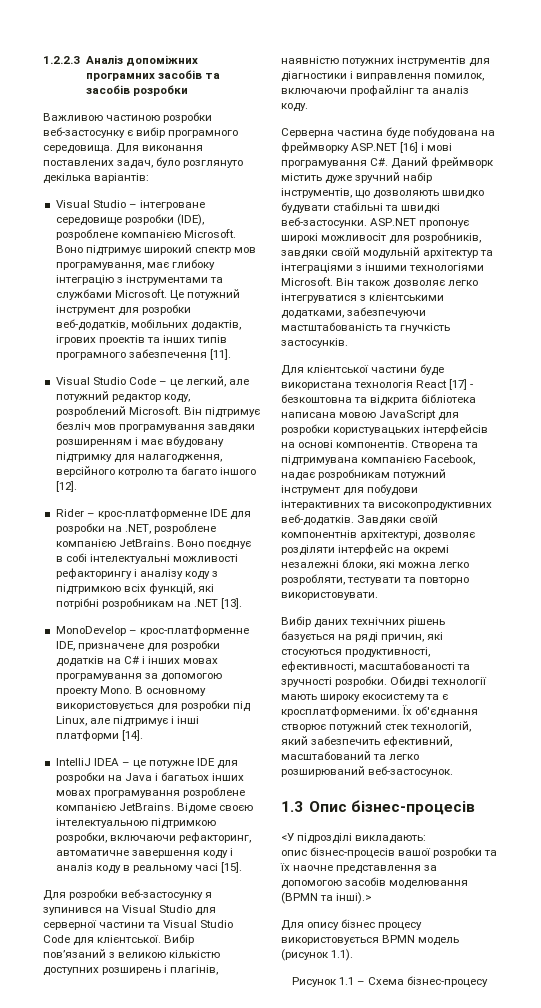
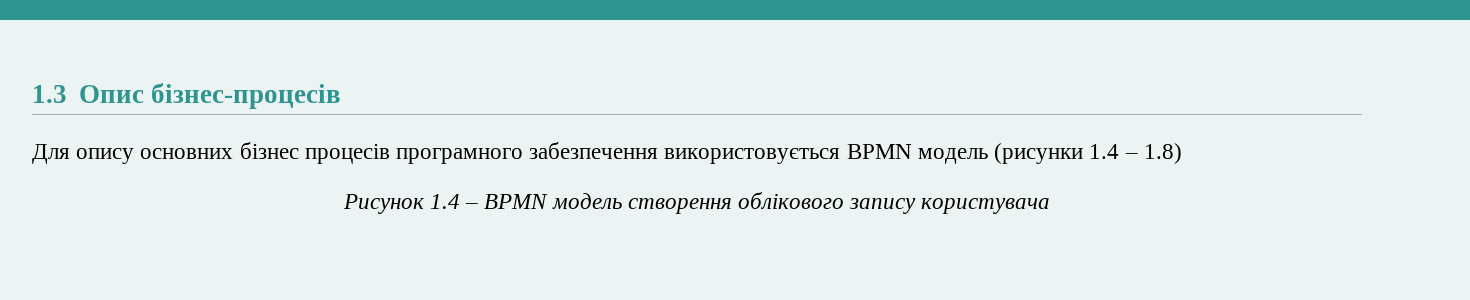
- 1.2.2.3 Аналіз допоміжних програмних засобів та засобів розробки
- Важливою частиною розробки веб-застосунку є вибір програмного середовища. Для виконання поставлених задач, було розглянуто декілька варіантів:
- Visual Studio – інтегроване середовище розробки (IDE), розроблене компанією Microsoft. Воно підтримує широкий спектр мов програмування, має глибоку інтеграцію з інструментами та службами Microsoft. Це потужний інструмент для розробки веб-додатків, мобільних додактів, ігрових проектів та інших типів програмного забезпечення [11].
- Visual Studio Code – це легкий, але потужний редактор коду, розроблений Microsoft. Він підтримує безліч мов програмування завдяки розширенням і має вбудовану підтримку для налагодження, версійного котролю та багато іншого [12].
- Rider – крос-платформенне IDE для розробки на .NET, розроблене компанією JetBrains. Воно поєднує в собі інтелектуальні можливості рефакторингу і аналізу коду з підтримкою всіх функцій, які потрібні розробникам на .NET [13].
- MonoDevelop – крос-платформенне IDE, призначене для розробки додатків на C# і інших мовах програмування за допомогою проекту Mono. В основному використовується для розробки під Linux, але підтримує і інші платформи [14].
- IntelliJ IDEA – це потужне IDE для розробки на Java і багатьох інших мовах програмування розроблене компанією JetBrains. Відоме своєю інтелектуальною підтримкою розробки, включаючи рефакторинг, автоматичне завершення коду і аналіз коду в реальному часі [15].
- Для розробки веб-застосунку я зупинився на Visual Studio для серверної частини та Visual Studio Code для клієнтської. Вибір пов’язаний з великою кількістю доступних розширень і плагінів, наявністю потужних інструментів для діагностики і виправлення помилок, включаючи профайлінг та аналіз коду.
- Серверна частина буде побудована на фреймворку ASP.NET [16] і мові програмування C#. Даний фреймворк містить дуже зручний набір інструментів, що дозволяють швидко будувати стабільні та швидкі веб-застосунки. ASP.NET пропонує широкі можливосіт для розробників, завдяки своїй модульній архітектур та інтеграціями з іншими технологіями Microsoft. Він також дозволяє легко інтегруватися з клієнтськими додатками, забезпечуючи мастштабованість та гнучкість застосунків.
- Для клієнтської частини буде використана технологія React [17] - безкоштовна та відкрита бібліотека написана мовою JavaScript для розробки користувацьких інтерфейсів на основі компонентів. Створена та підтримувана компанією Facebook, надає розробникам потужний інструмент для побудови інтерактивних та високопродуктивних веб-додатків. Завдяки своїй компонентнів архітектурі, дозволяє розділяти інтерфейс на окремі незалежні блоки, які можна легко розробляти, тестувати та повторно використовувати.
- Вибір даних технічних рішень базується на ряді причин, які стосуються продуктивності, ефективності, масштабованості та зручності розробки. Обидві технології мають широку екосистему та є кросплатформеними. Їх об'єднання створює потужний стек технологій, який забезпечить ефективний, масштабований та легко розширюваний веб-застосунок.
  1.3 Опис бізнес-процесів
- <У підрозділі викладають:
- опис бізнес-процесів вашої розробки та їх наочне представлення за допомогою засобів моделювання (BPMN та інші).>
- Для опису бізнес процесу використовується BPMN модель (рисунок 1.1).
- Рисунок 1.1 – Схема бізнес-процесу
+ Для опису основних бізнес процесів програмного забезпечення використовується BPMN модель (рисунки 1.4 – 1.8)
+ Рисунок 1.4 – BPMN модель створення облікового запису користувача

